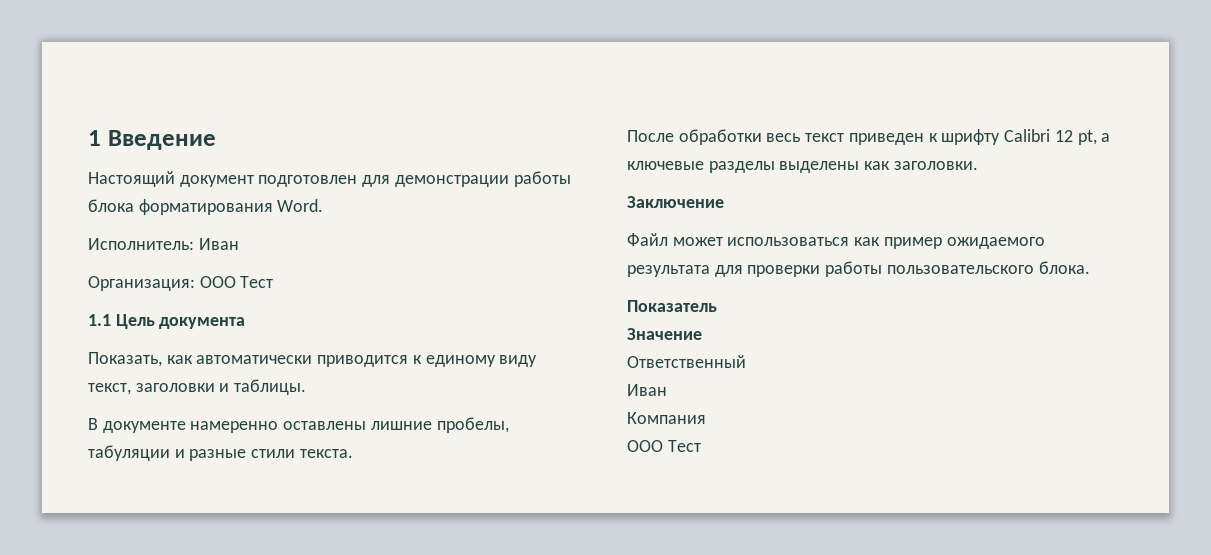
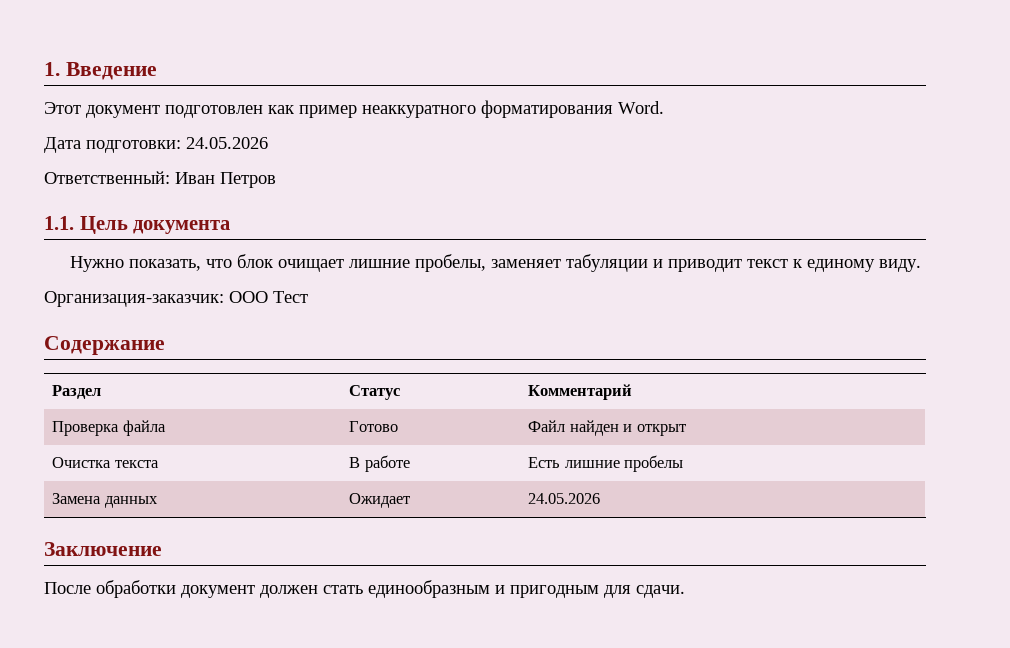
- 1 Введение
+ 1. Введение
- Настоящий документ подготовлен для демонстрации работы блока форматирования Word.
- Исполнитель: Иван
- Организация: ООО Тест
- 1.1 Цель документа
- Показать, как автоматически приводится к единому виду текст, заголовки и таблицы.
- В документе намеренно оставлены лишние пробелы, табуляции и разные стили текста.
- После обработки весь текст приведен к шрифту Calibri 12 pt, а ключевые разделы выделены как заголовки.
+ Этот документ подготовлен как пример неаккуратного форматирования Word.
+ Дата подготовки: 24.05.2026
+ Ответственный: Иван Петров
+ 1.1. Цель документа
+ Нужно показать, что блок очищает лишние пробелы, заменяет табуляции и приводит текст к единому виду.
+ Организация-заказчик: ООО Тест
+ Содержание
+ Раздел | Статус | Комментарий
+ Проверка файла | Готово | Файл найден и открыт
+ Очистка текста | В работе | Есть лишние пробелы
+ Замена данных | Ожидает | 24.05.2026
  Заключение
- Файл может использоваться как пример ожидаемого результата для проверки работы пользовательского блока.
- Показатель
- Значение
- Ответственный
- Иван
- Компания
- ООО Тест
+ После обработки документ должен стать единообразным и пригодным для сдачи.

